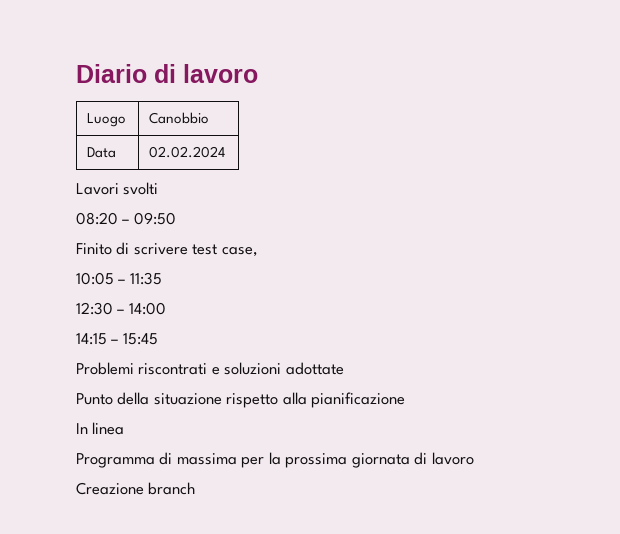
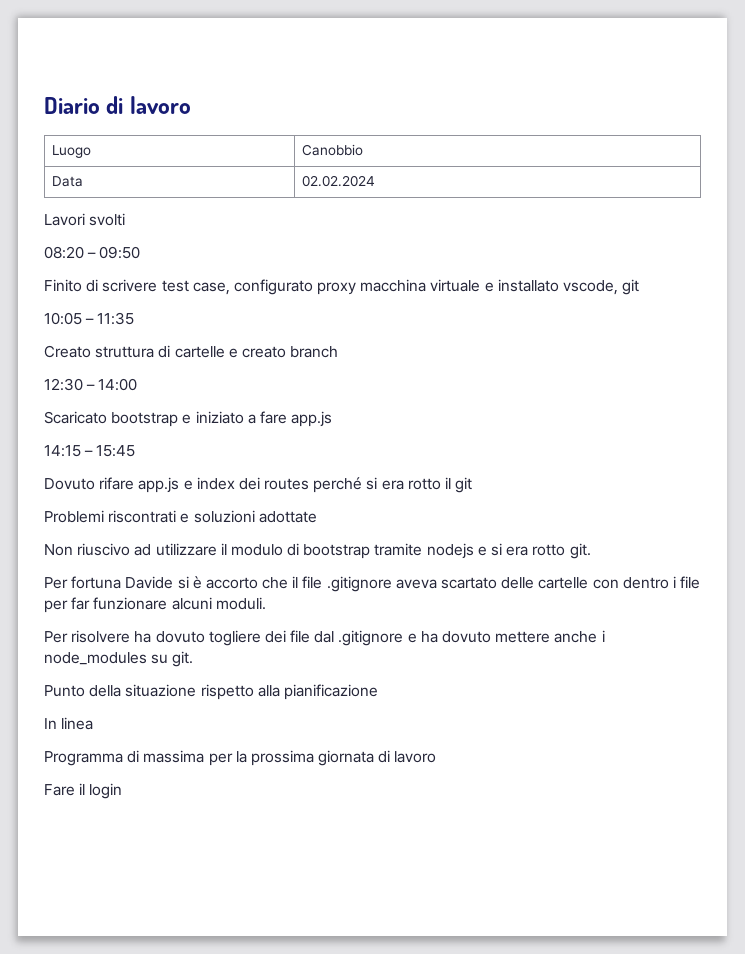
- Finito di scrivere test case,
+ Finito di scrivere test case, configurato proxy macchina virtuale e installato vscode, git
  10:05 – 11:35
+ Creato struttura di cartelle e creato branch
  12:30 – 14:00
+ Scaricato bootstrap e iniziato a fare app.js
  14:15 – 15:45
+ Dovuto rifare app.js e index dei routes perché si era rotto il git
+ Non riuscivo ad utilizzare il modulo di bootstrap tramite nodejs e si era rotto git.
+ Per fortuna Davide si è accorto che il file .gitignore aveva scartato delle cartelle con dentro i file per far funzionare alcuni moduli.
+ Per risolvere ha dovuto togliere dei file dal .gitignore e ha dovuto mettere anche i node_modules su git.
- Creazione branch
+ Fare il login

